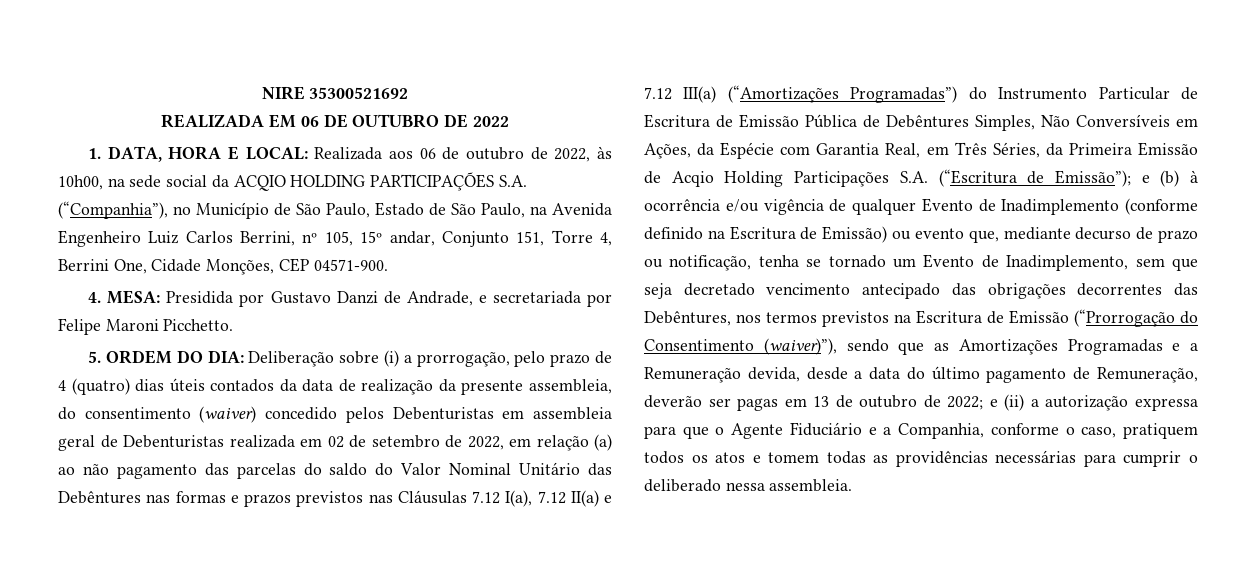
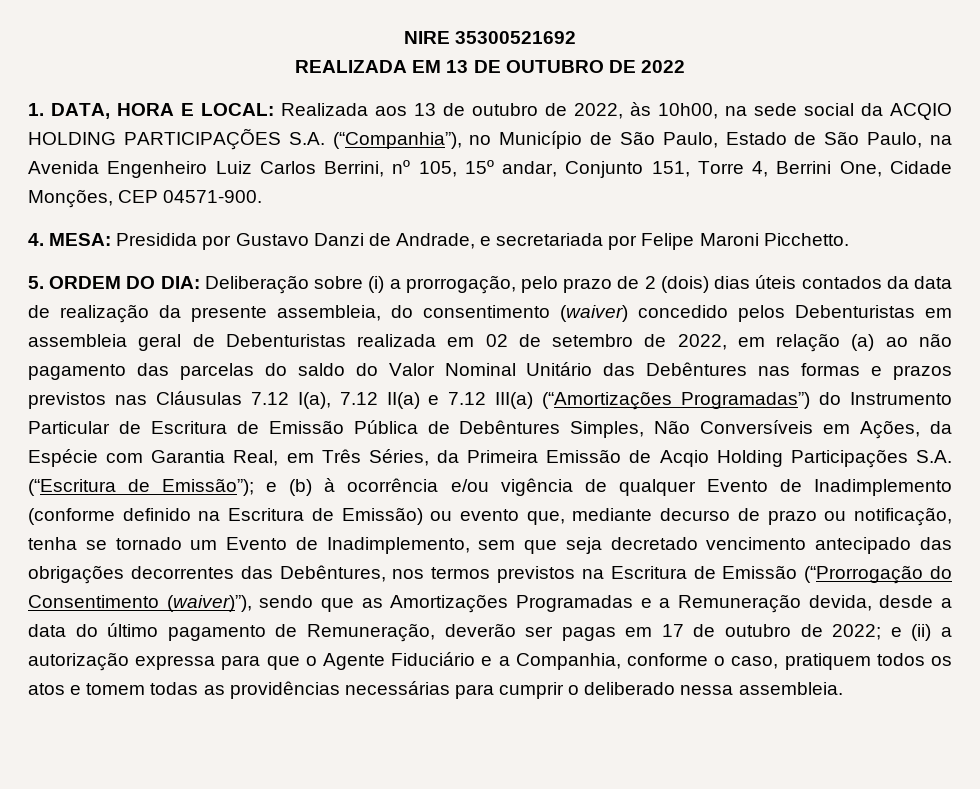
- REALIZADA EM 06 DE OUTUBRO DE 2022
+ REALIZADA EM 13 DE OUTUBRO DE 2022
- 1. DATA, HORA E LOCAL: Realizada aos 06 de outubro de 2022, às 10h00, na sede social da ACQIO HOLDING PARTICIPAÇÕES S.A. (“Companhia”), no Município de São Paulo, Estado de São Paulo, na Avenida Engenheiro Luiz Carlos Berrini, nº 105, 15º andar, Conjunto 151, Torre 4, Berrini One, Cidade Monções, CEP 04571-900.
+ 1. DATA, HORA E LOCAL: Realizada aos 13 de outubro de 2022, às 10h00, na sede social da ACQIO HOLDING PARTICIPAÇÕES S.A. (“Companhia”), no Município de São Paulo, Estado de São Paulo, na Avenida Engenheiro Luiz Carlos Berrini, nº 105, 15º andar, Conjunto 151, Torre 4, Berrini One, Cidade Monções, CEP 04571-900.
- Deliberação sobre (i) a prorrogação, pelo prazo de 4 (quatro) dias úteis contados da data de realização da presente assembleia, do consentimento (waiver) concedido pelos Debenturistas em assembleia geral de Debenturistas realizada em 02 de setembro de 2022, em relação (a) ao não pagamento das parcelas do saldo do Valor Nominal Unitário das Debêntures nas formas e prazos previstos nas Cláusulas 7.12 I(a), 7.12 II(a) e 7.12 III(a) (“Amortizações Programadas”) do Instrumento Particular de Escritura de Emissão Pública de Debêntures Simples, Não Conversíveis em Ações, da Espécie com Garantia Real, em Três Séries, da Primeira Emissão de Acqio Holding Participações S.A. (“Escritura de Emissão”);
+ Deliberação sobre (i) a prorrogação, pelo prazo de 2 (dois) dias úteis contados da data de realização da presente assembleia, do consentimento (waiver) concedido pelos Debenturistas em assembleia geral de Debenturistas realizada em 02 de setembro de 2022, em relação (a) ao não pagamento das parcelas do saldo do Valor Nominal Unitário das Debêntures nas formas e prazos previstos nas Cláusulas 7.12 I(a), 7.12 II(a) e 7.12 III(a) (“Amortizações Programadas”) do Instrumento Particular de Escritura de Emissão Pública de Debêntures Simples, Não Conversíveis em Ações, da Espécie com Garantia Real, em Três Séries, da Primeira Emissão de Acqio Holding Participações S.A. (“Escritura de Emissão”);
- e (b) à ocorrência e/ou vigência de qualquer Evento de Inadimplemento (conforme definido na Escritura de Emissão) ou evento que, mediante decurso de prazo ou notificação, tenha se tornado um Evento de Inadimplemento, sem que seja decretado vencimento antecipado das obrigações decorrentes das Debêntures, nos termos previstos na Escritura de Emissão (“Prorrogação do Consentimento (waiver)”), sendo que as Amortizações Programadas e a Remuneração devida, desde a data do último pagamento de Remuneração, deverão ser pagas em 13 de outubro de 2022;
+ e (b) à ocorrência e/ou vigência de qualquer Evento de Inadimplemento (conforme definido na Escritura de Emissão) ou evento que, mediante decurso de prazo ou notificação, tenha se tornado um Evento de Inadimplemento, sem que seja decretado vencimento antecipado das obrigações decorrentes das Debêntures, nos termos previstos na Escritura de Emissão (“Prorrogação do Consentimento (waiver)”), sendo que as Amortizações Programadas e a Remuneração devida, desde a data do último pagamento de Remuneração, deverão ser pagas em 17 de outubro de 2022;

